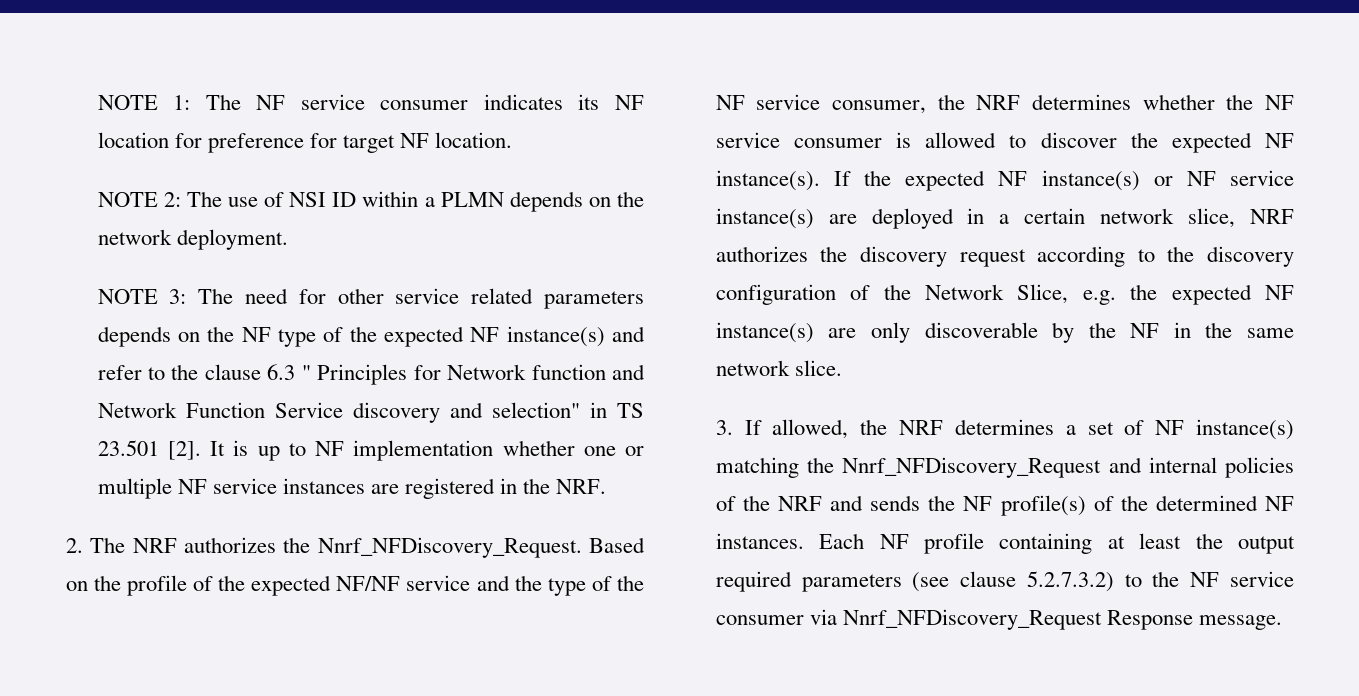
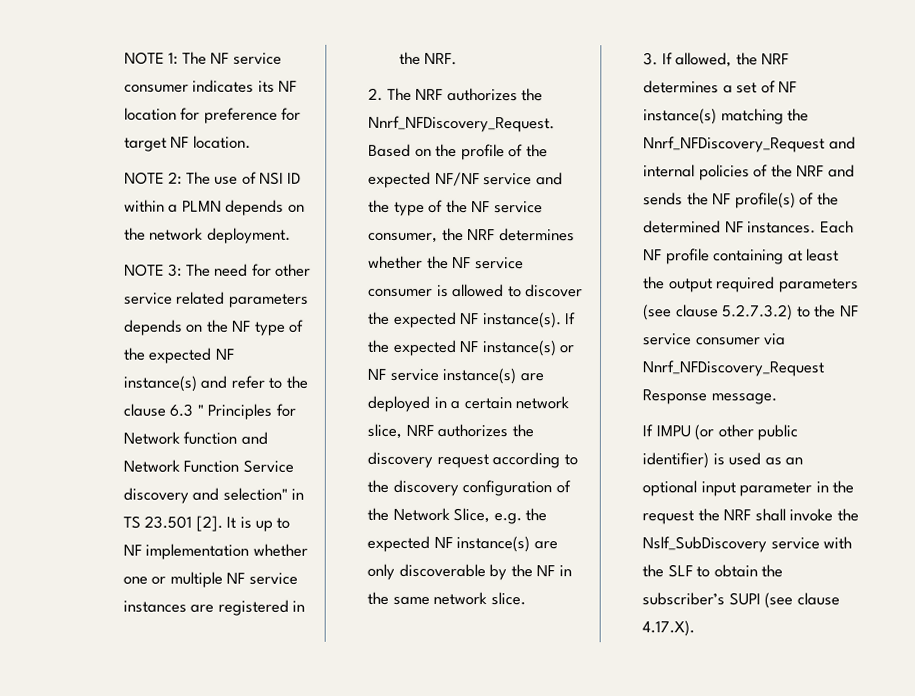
+ If IMPU (or other public identifier) is used as an optional input parameter in the request the NRF shall invoke the Nslf_SubDiscovery service with the SLF to obtain the subscriber’s SUPI (see clause 4.17.X).

